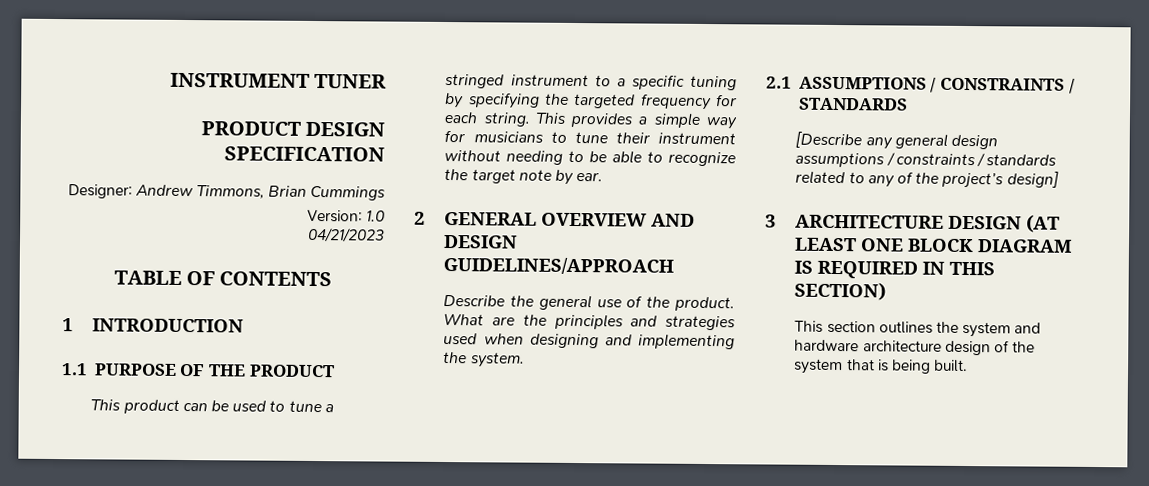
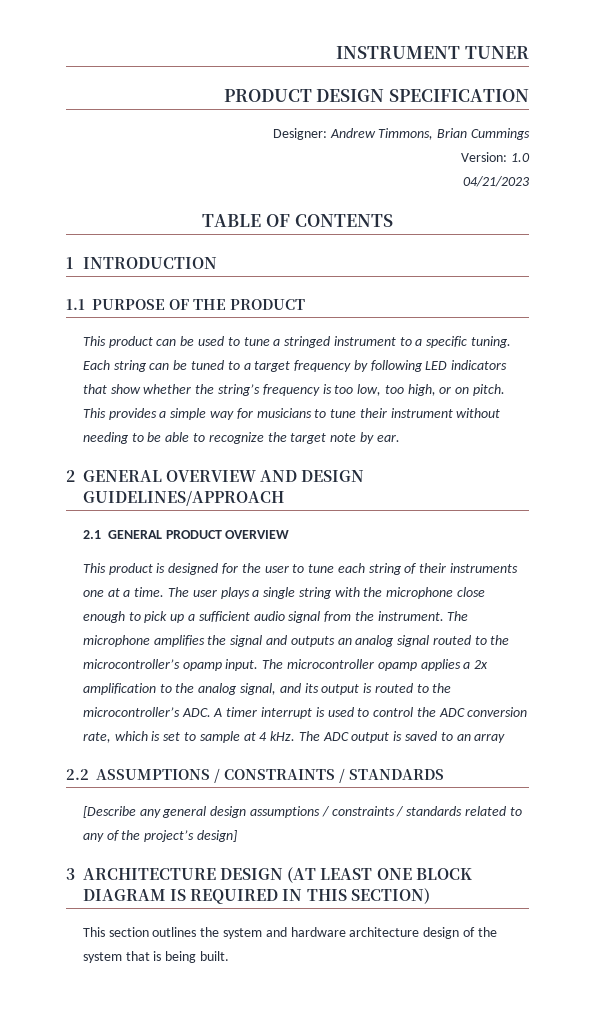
- This product can be used to tune a stringed instrument to a specific tuning by specifying the targeted frequency for each string.
+ This product can be used to tune a stringed instrument to a specific tuning. Each string can be tuned to a target frequency by following LED indicators that show whether the string’s frequency is too low, too high, or on pitch.
- Describe the general use of the product. What are the principles and strategies used when designing and implementing the system.
- 2.1 ASSUMPTIONS / CONSTRAINTS / STANDARDS
+ 2.1 GENERAL PRODUCT OVERVIEW
+ This product is designed for the user to tune each string of their instruments one at a time. The user plays a single string with the microphone close enough to pick up a sufficient audio signal from the instrument. The microphone amplifies the signal and outputs an analog signal routed to the microcontroller’s opamp input. The microcontroller opamp applies a 2x amplification to the analog signal, and its output is routed to the microcontroller’s ADC. A timer interrupt is used to control the ADC conversion rate, which is set to sample at 4 kHz. The ADC output is saved to an array
+ 2.2 ASSUMPTIONS / CONSTRAINTS / STANDARDS

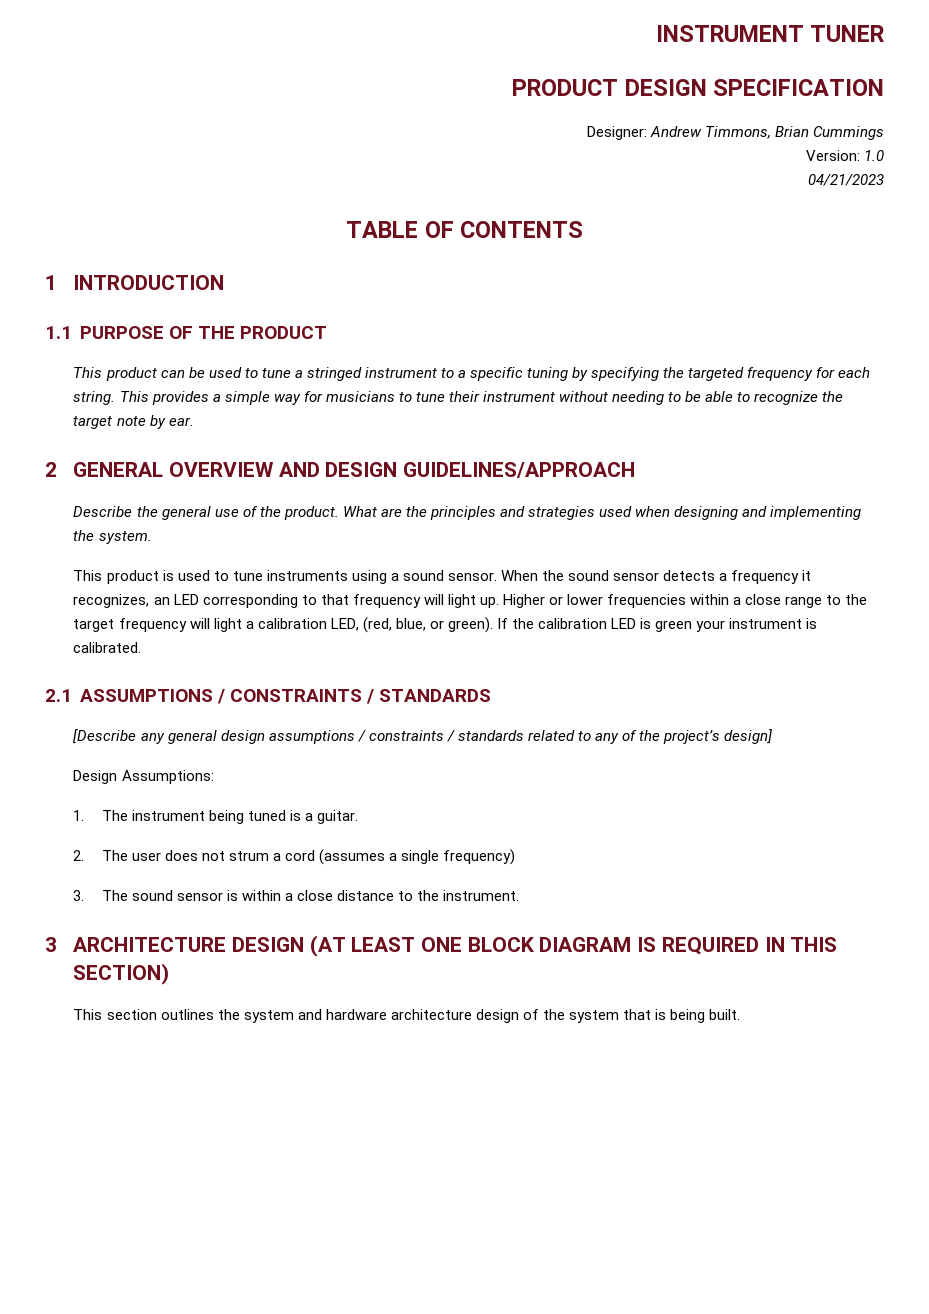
- This product can be used to tune a stringed instrument to a specific tuning. Each string can be tuned to a target frequency by following LED indicators that show whether the string’s frequency is too low, too high, or on pitch.
+ This product can be used to tune a stringed instrument to a specific tuning by specifying the targeted frequency for each string.
- 2.1 GENERAL PRODUCT OVERVIEW
- This product is designed for the user to tune each string of their instruments one at a time. The user plays a single string with the microphone close enough to pick up a sufficient audio signal from the instrument. The microphone amplifies the signal and outputs an analog signal routed to the microcontroller’s opamp input. The microcontroller opamp applies a 2x amplification to the analog signal, and its output is routed to the microcontroller’s ADC. A timer interrupt is used to control the ADC conversion rate, which is set to sample at 4 kHz. The ADC output is saved to an array
- 2.2 ASSUMPTIONS / CONSTRAINTS / STANDARDS
+ Describe the general use of the product. What are the principles and strategies used when designing and implementing the system.
+ This product is used to tune instruments using a sound sensor. When the sound sensor detects a frequency it recognizes, an LED corresponding to that frequency will light up. Higher or lower frequencies within a close range to the target frequency will light a calibration LED, (red, blue, or green). If the calibration LED is green your instrument is calibrated.
+ 2.1 ASSUMPTIONS / CONSTRAINTS / STANDARDS
+ Design Assumptions:
+ 1. The instrument being tuned is a guitar.
+ 2. The user does not strum a cord (assumes a single frequency)
+ 3. The sound sensor is within a close distance to the instrument.

